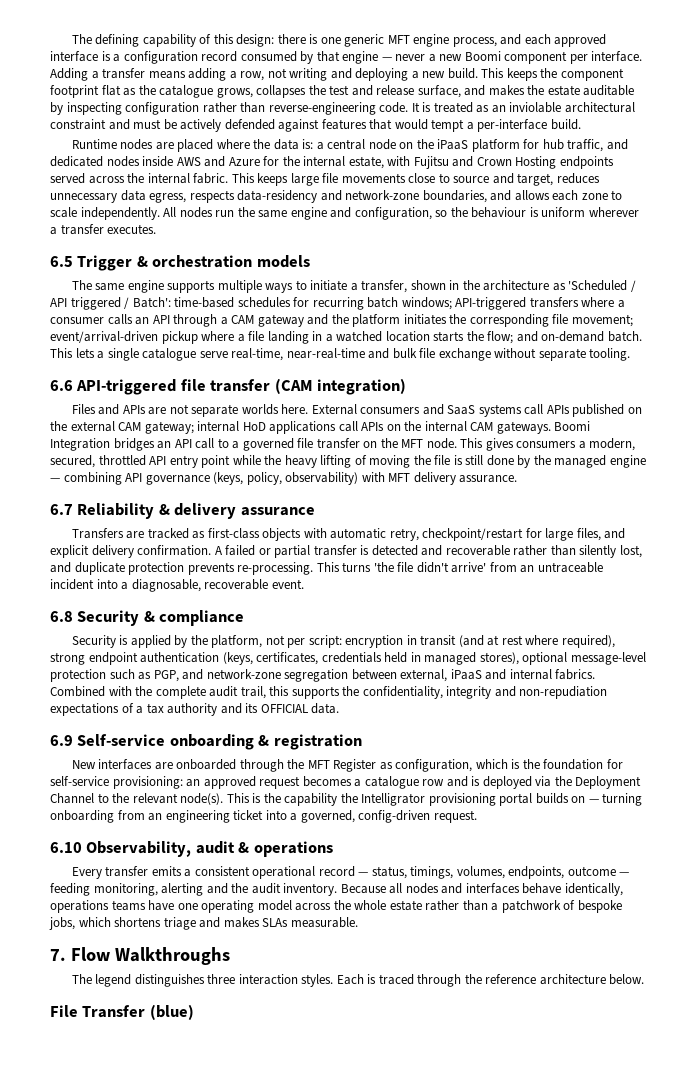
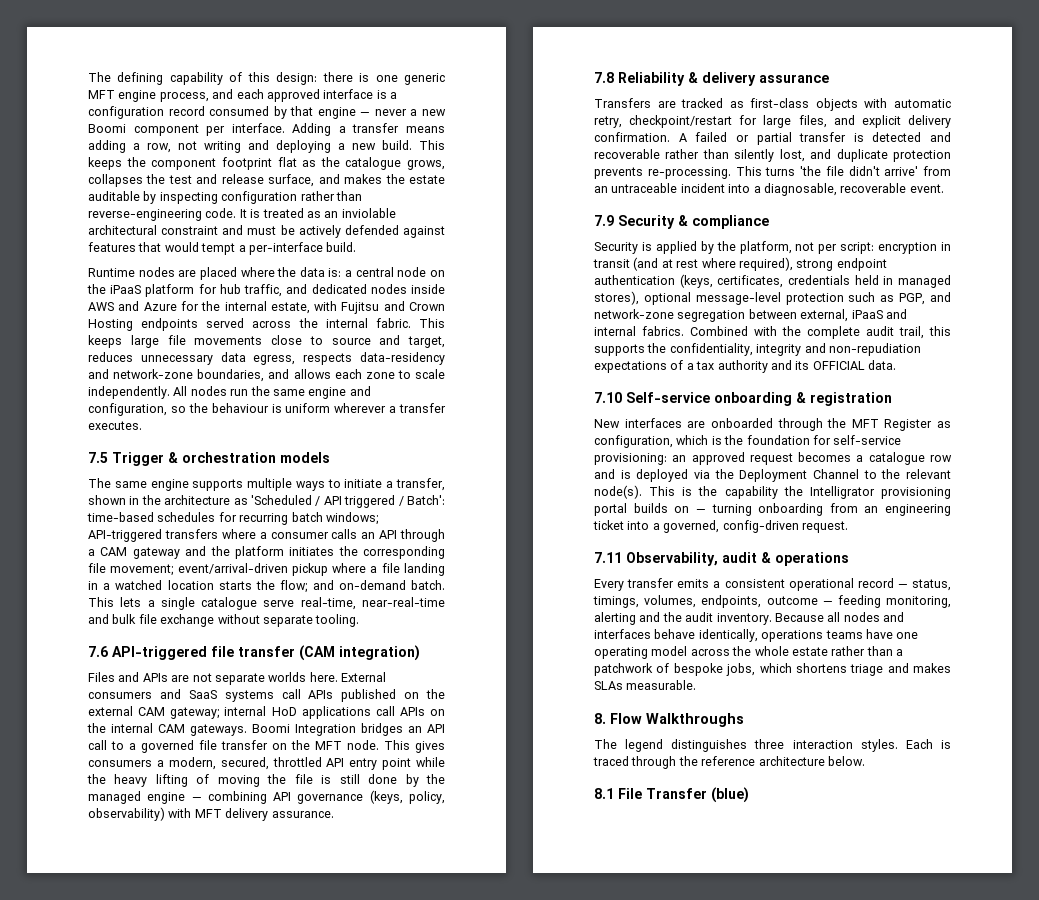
- 6.5 Trigger & orchestration models
+ 7.5 Trigger & orchestration models
- 6.6 API-triggered file transfer (CAM integration)
+ 7.6 API-triggered file transfer (CAM integration)
- 6.7 Reliability & delivery assurance
+ 7.8 Reliability & delivery assurance
- 6.8 Security & compliance
+ 7.9 Security & compliance
- 6.9 Self-service onboarding & registration
+ 7.10 Self-service onboarding & registration
- 6.10 Observability, audit & operations
+ 7.11 Observability, audit & operations
- 7. Flow Walkthroughs
+ 8. Flow Walkthroughs
- File Transfer (blue)
+ 8.1 File Transfer (blue)

